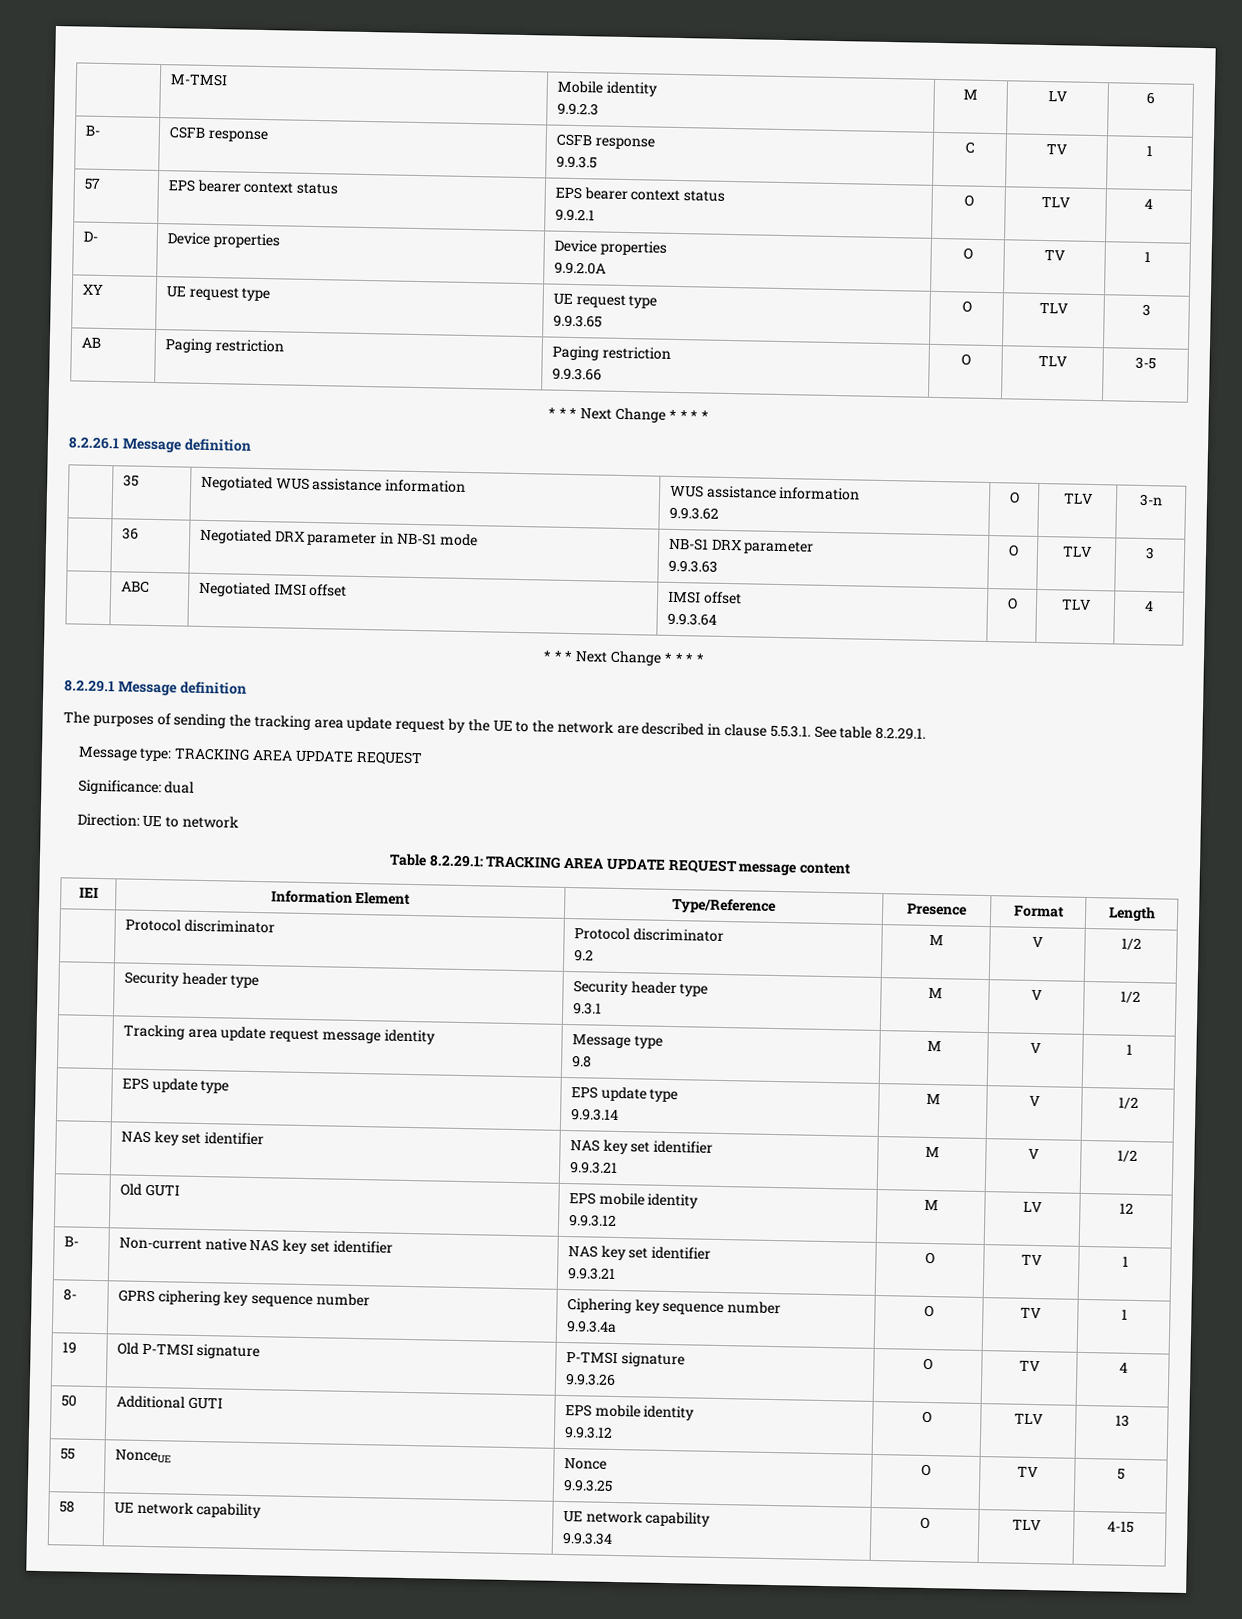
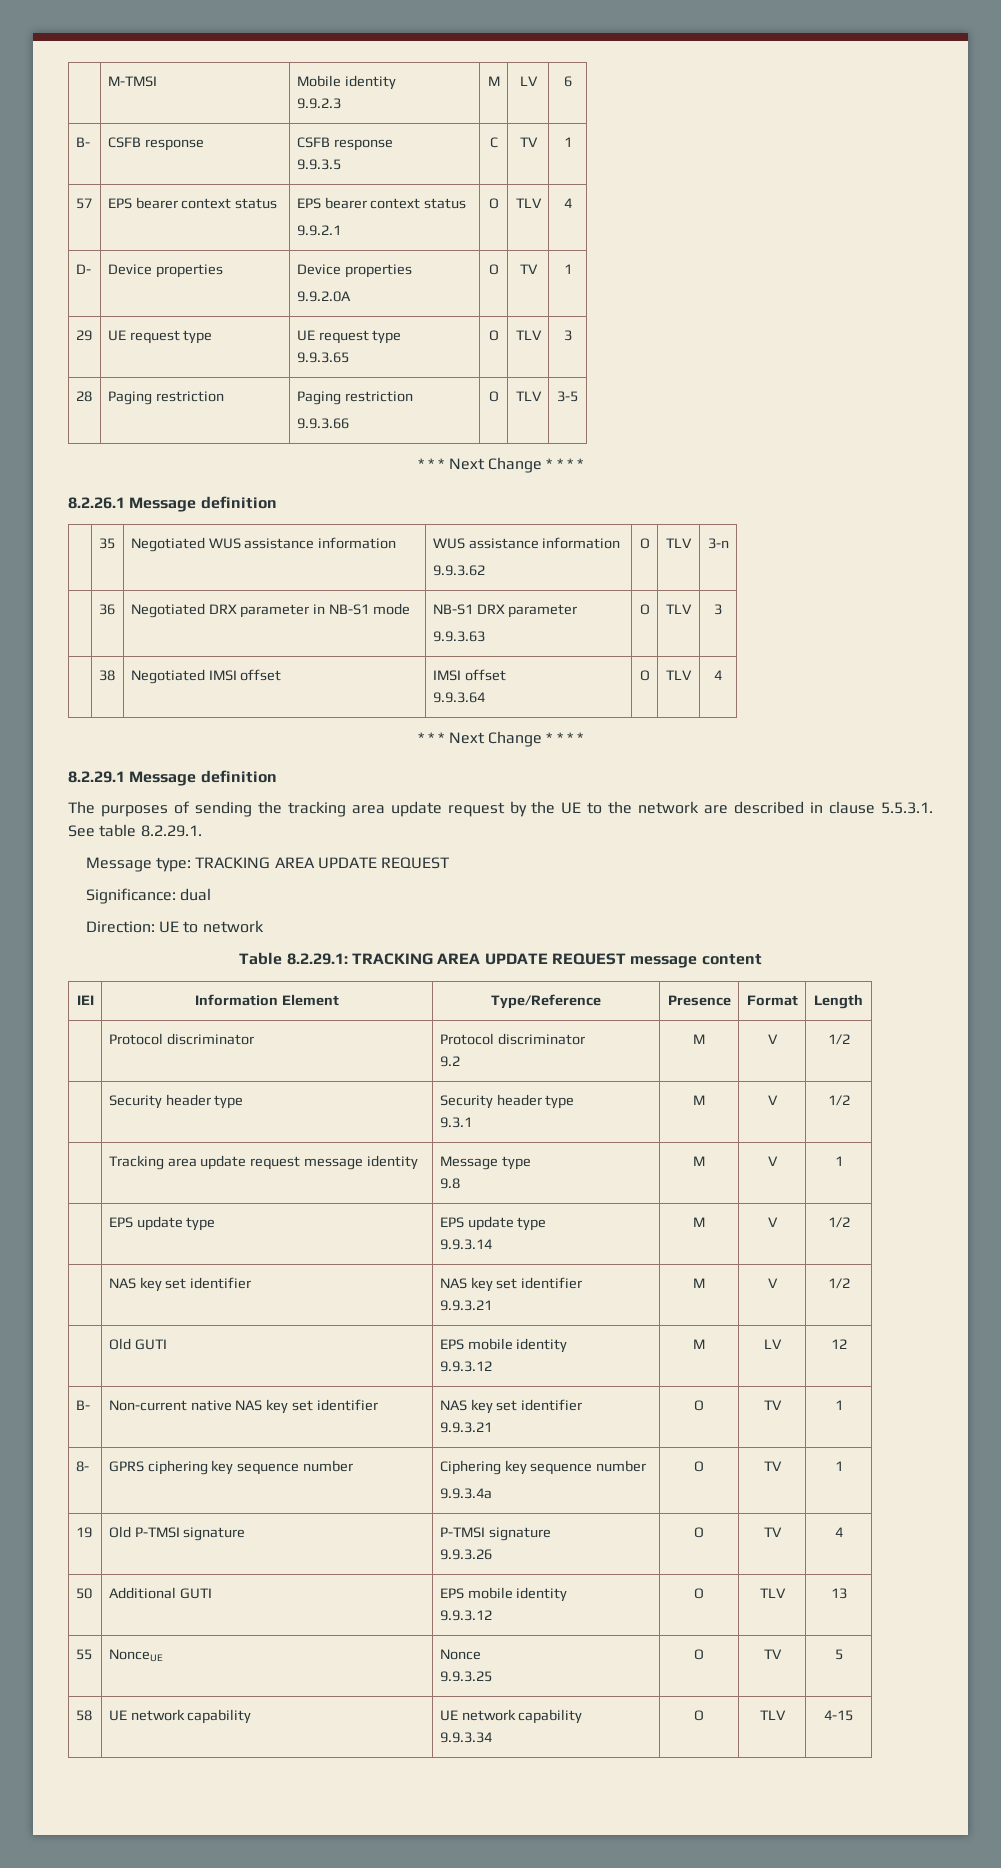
- XY | UE request type | UE request type
+ 29 | UE request type | UE request type
- AB | Paging restriction | Paging restriction
+ 28 | Paging restriction | Paging restriction
- | ABC | Negotiated IMSI offset | IMSI offset
+ | 38 | Negotiated IMSI offset | IMSI offset

